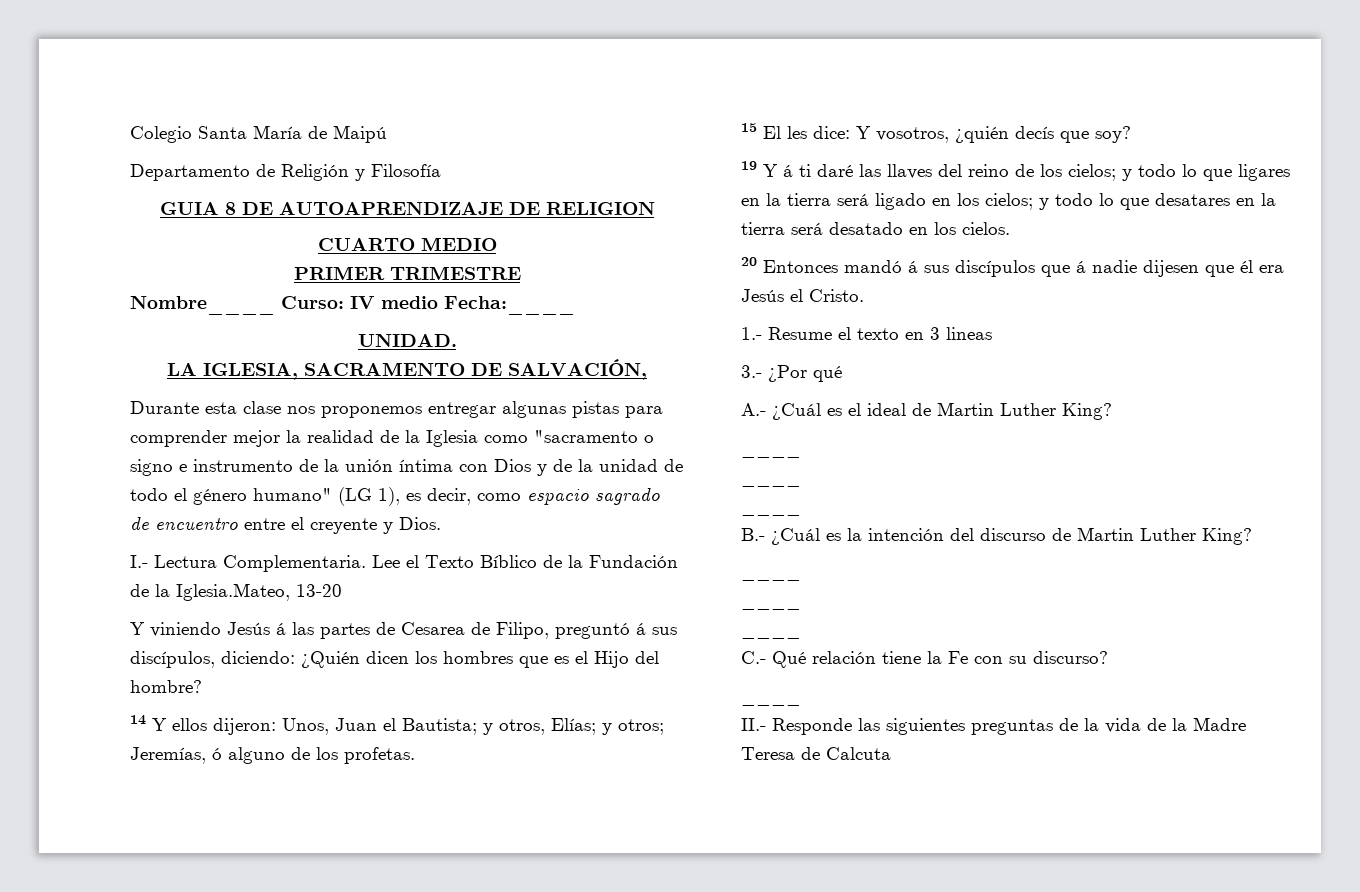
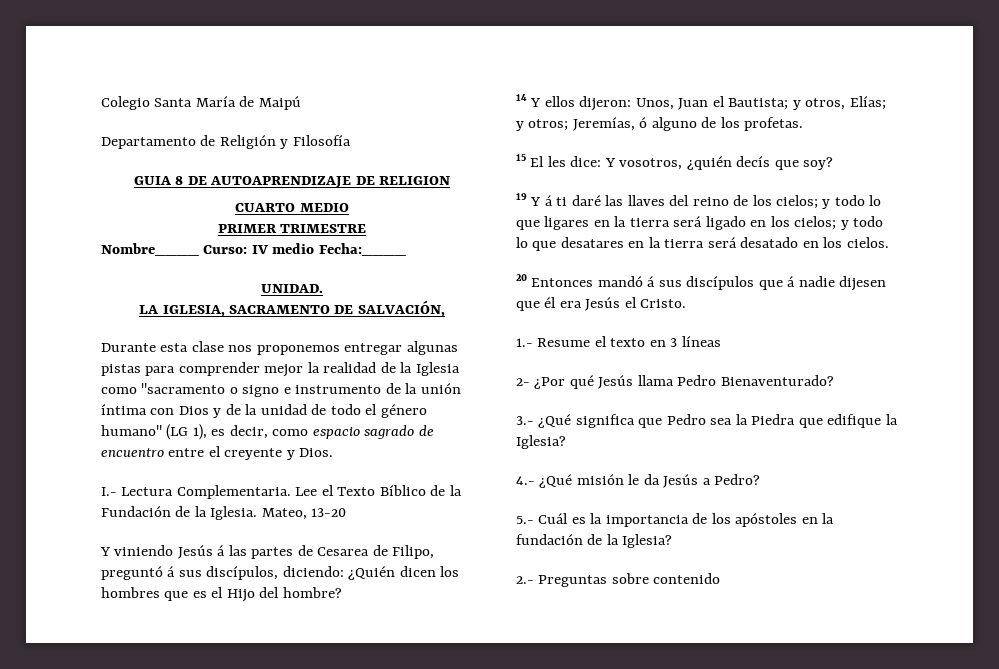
- Lee el Texto Bíblico de la Fundación de la Iglesia.Mateo, 13-20
+ Lee el Texto Bíblico de la Fundación de la Iglesia. Mateo, 13-20
- 1.- Resume el texto en 3 lineas
- 3.- ¿Por qué
- A.- ¿Cuál es el ideal de Martin Luther King?
- ____
- ____
- ____
- B.- ¿Cuál es la intención del discurso de Martin Luther King?
- ____
- ____
- ____
- C.- Qué relación tiene la Fe con su discurso?
- ____
- II.- Responde las siguientes preguntas de la vida de la Madre Teresa de Calcuta
+ 1.- Resume el texto en 3 líneas
+ 2- ¿Por qué Jesús llama Pedro Bienaventurado?
+ 3.- ¿Qué significa que Pedro sea la Piedra que edifique la Iglesia?
+ 4.- ¿Qué misión le da Jesús a Pedro?
+ 5.- Cuál es la importancia de los apóstoles en la fundación de la Iglesia?
+ 2.- Preguntas sobre contenido

